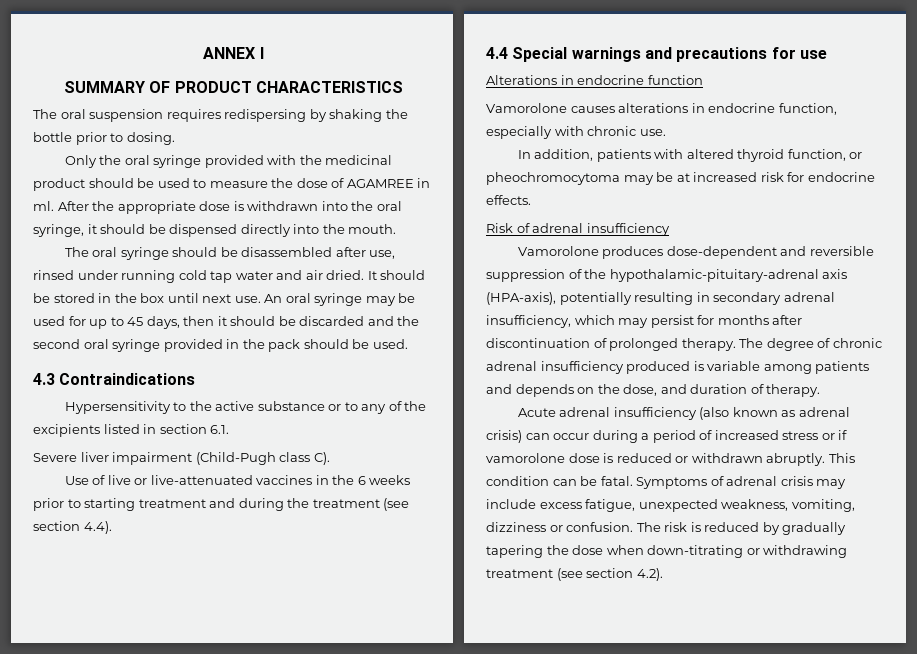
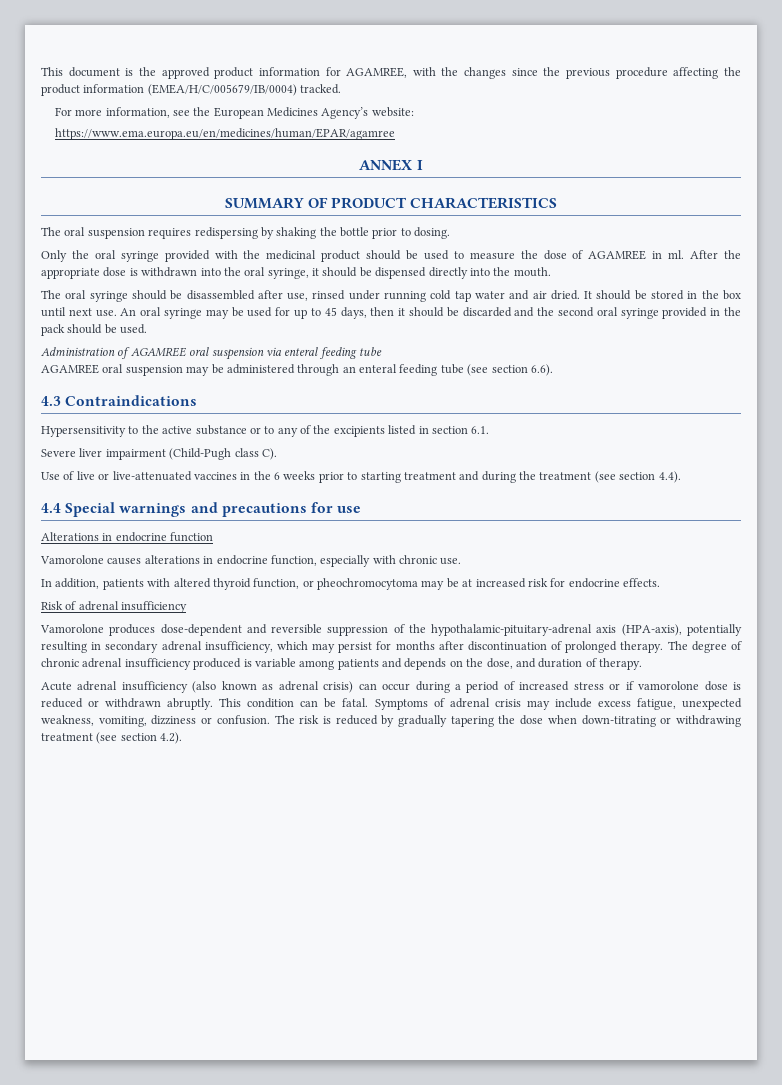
+ This document is the approved product information for AGAMREE, with the changes since the previous procedure affecting the product information (EMEA/H/C/005679/IB/0004) tracked.
+ For more information, see the European Medicines Agency’s website:
+ https://www.ema.europa.eu/en/medicines/human/EPAR/agamree
+ Administration of AGAMREE oral suspension via enteral feeding tube
+ AGAMREE oral suspension may be administered through an enteral feeding tube (see section 6.6).

